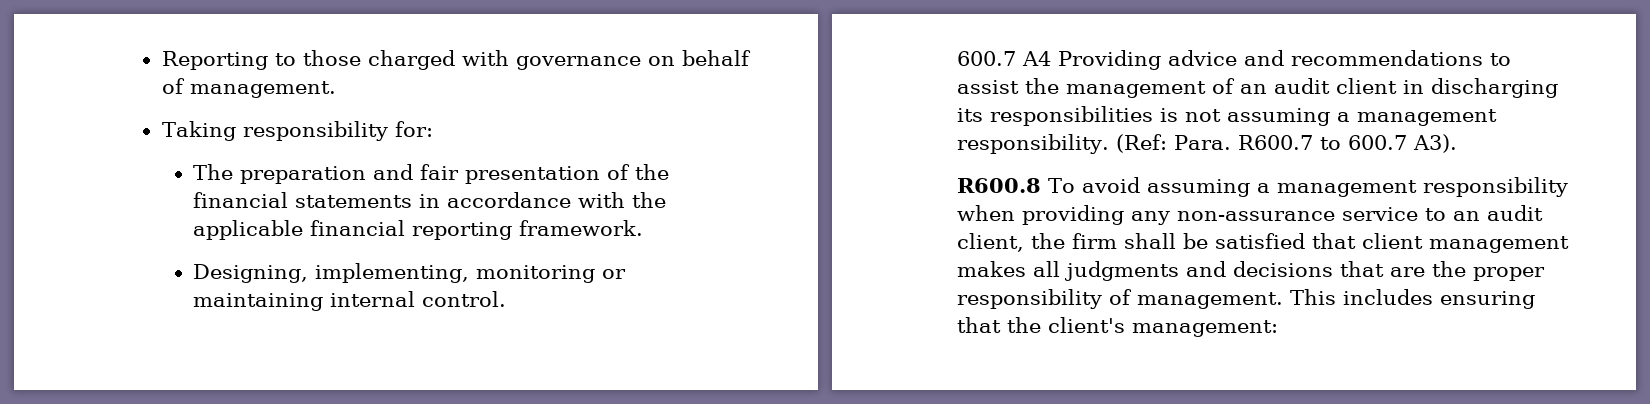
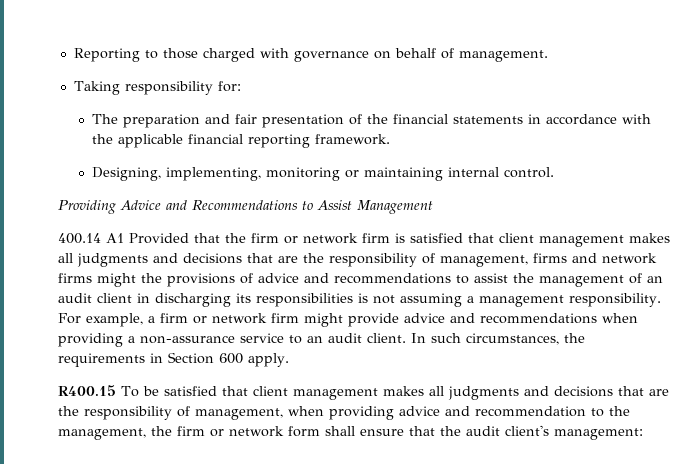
- 600.7 A4 Providing advice and recommendations to assist the management of an audit client in discharging its responsibilities is not assuming a management responsibility.
+ Providing Advice and Recommendations to Assist Management
+ 400.14 A1 Provided that the firm or network firm is satisfied that client management makes all judgments and decisions that are the responsibility of management, firms and network firms might the provisions of advice and recommendations to assist the management of an audit client in discharging its responsibilities is not assuming a management responsibility.
- (Ref: Para. R600.7 to 600.7 A3).
- R600.8 To avoid assuming a management responsibility when providing any non-assurance service to an audit client, the firm shall be satisfied that client management makes all judgments and decisions that are the proper responsibility of management. This includes ensuring that the client's management:
+ For example, a firm or network firm might provide advice and recommendations when providing a non-assurance service to an audit client. In such circumstances, the requirements in Section 600 apply.
+ R400.15 To be satisfied that client management makes all judgments and decisions that are the responsibility of management, when providing advice and recommendation to the management, the firm or network form shall ensure that the audit client's management:

